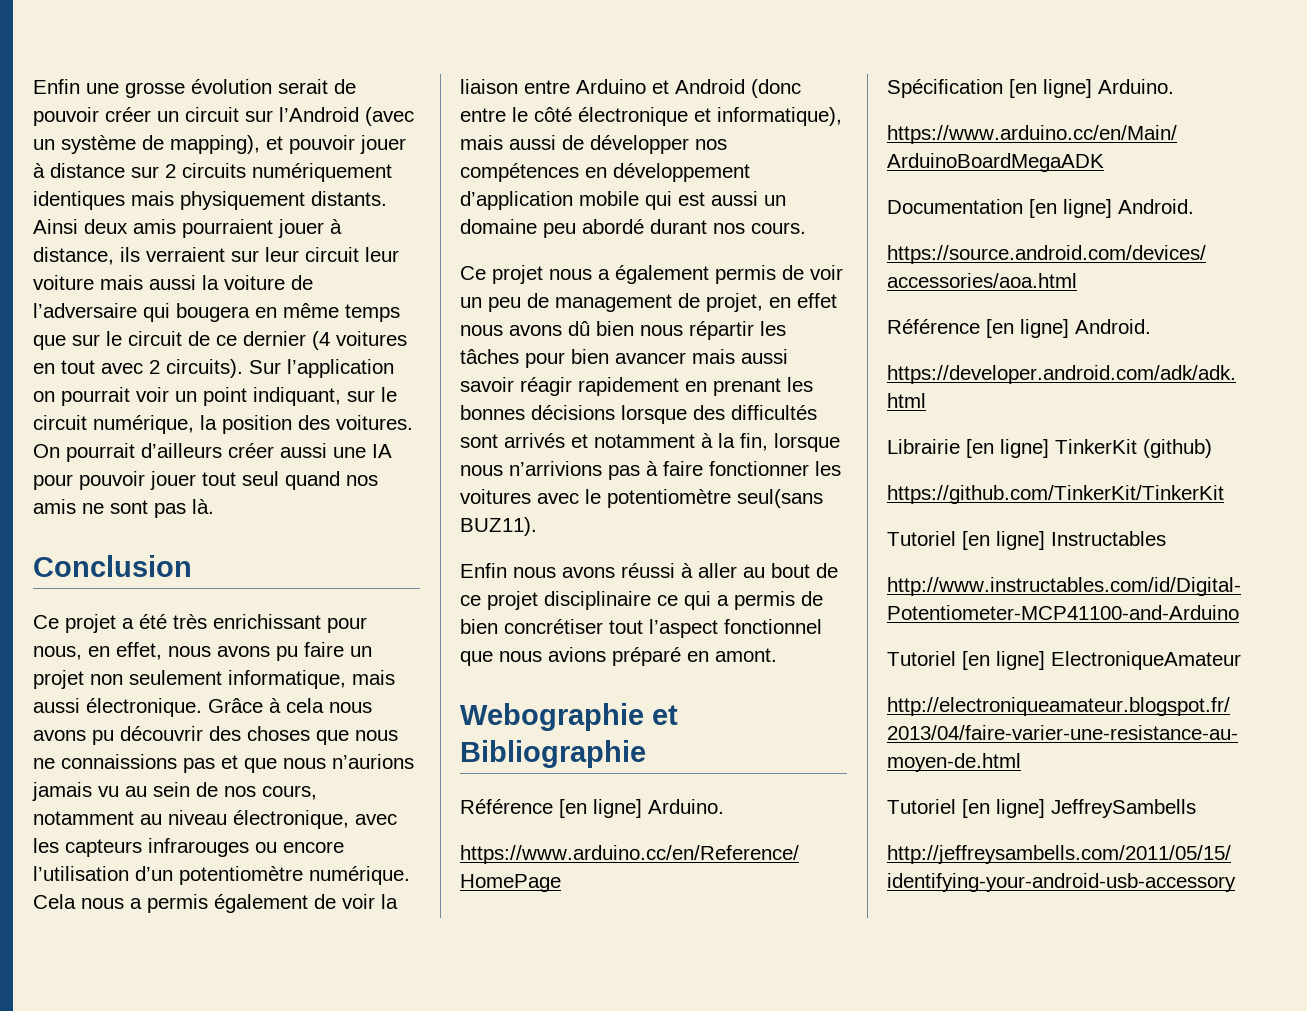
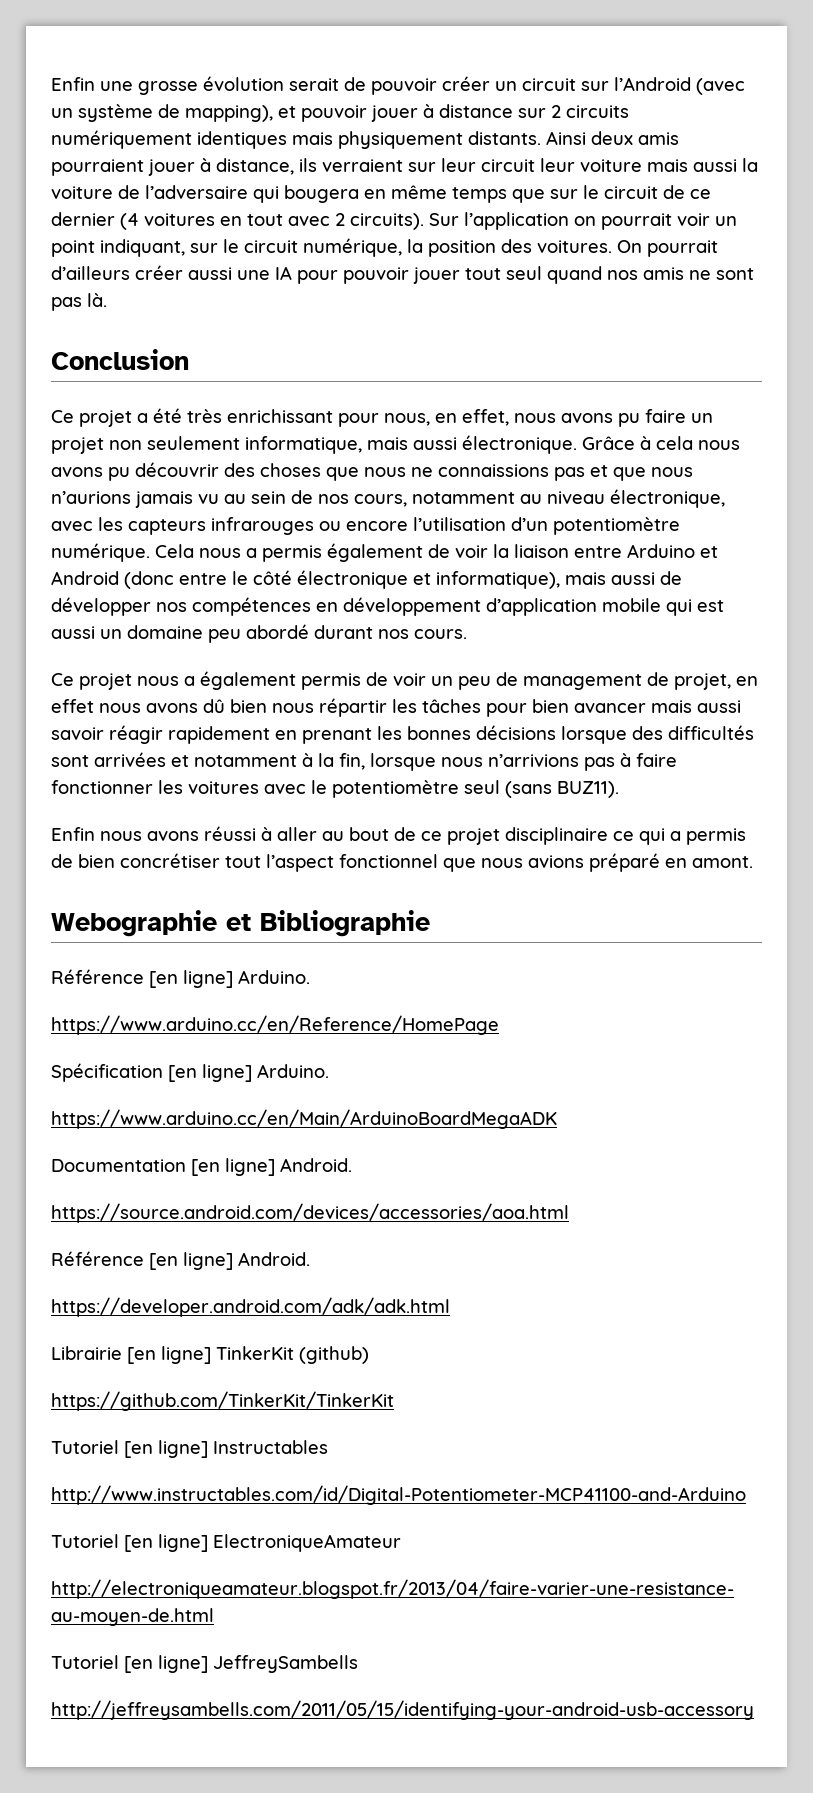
- Ce projet nous a également permis de voir un peu de management de projet, en effet nous avons dû bien nous répartir les tâches pour bien avancer mais aussi savoir réagir rapidement en prenant les bonnes décisions lorsque des difficultés sont arrivés et notamment à la fin, lorsque nous n’arrivions pas à faire fonctionner les voitures avec le potentiomètre seul(sans BUZ11).
+ Ce projet nous a également permis de voir un peu de management de projet, en effet nous avons dû bien nous répartir les tâches pour bien avancer mais aussi savoir réagir rapidement en prenant les bonnes décisions lorsque des difficultés sont arrivées et notamment à la fin, lorsque nous n’arrivions pas à faire fonctionner les voitures avec le potentiomètre seul (sans BUZ11).

